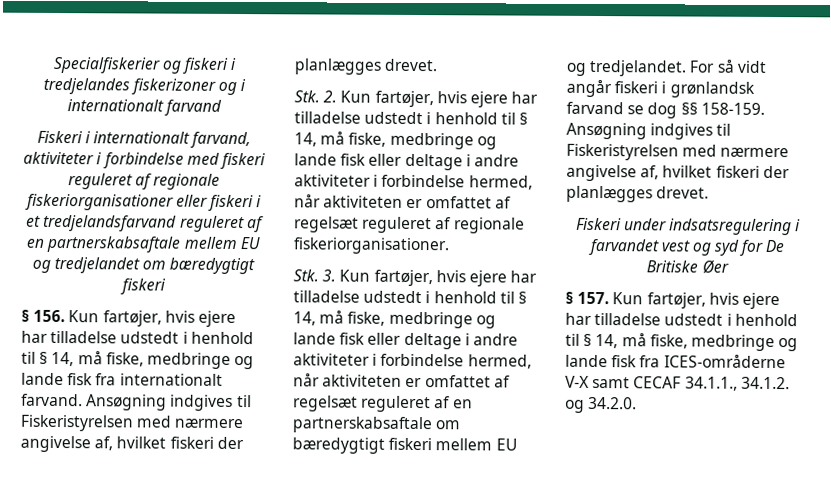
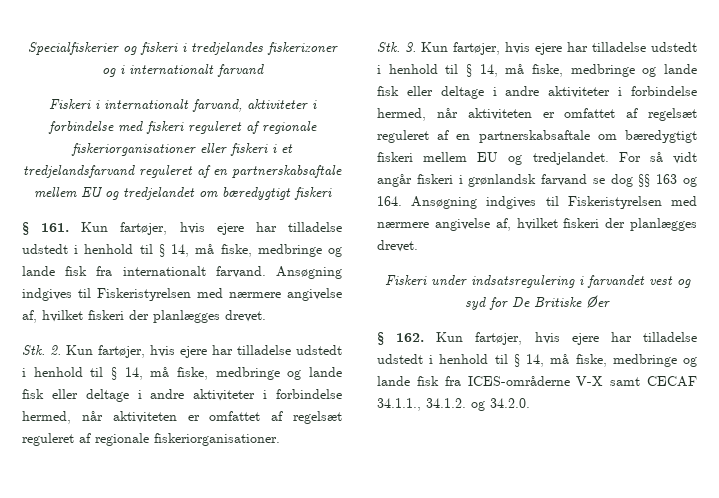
- § 156. Kun fartøjer, hvis ejere har tilladelse udstedt i henhold til § 14, må fiske, medbringe og lande fisk fra internationalt farvand.
+ § 161. Kun fartøjer, hvis ejere har tilladelse udstedt i henhold til § 14, må fiske, medbringe og lande fisk fra internationalt farvand.
- For så vidt angår fiskeri i grønlandsk farvand se dog §§ 158-159. Ansøgning indgives til Fiskeristyrelsen med nærmere angivelse af, hvilket fiskeri der planlægges drevet.
+ For så vidt angår fiskeri i grønlandsk farvand se dog §§ 163 og 164. Ansøgning indgives til Fiskeristyrelsen med nærmere angivelse af, hvilket fiskeri der planlægges drevet.
- § 157. Kun fartøjer, hvis ejere har tilladelse udstedt i henhold til § 14, må fiske, medbringe og lande fisk fra ICES-områderne V-X samt CECAF 34.1.1., 34.1.2. og 34.2.0.
+ § 162. Kun fartøjer, hvis ejere har tilladelse udstedt i henhold til § 14, må fiske, medbringe og lande fisk fra ICES-områderne V-X samt CECAF 34.1.1., 34.1.2. og 34.2.0.

